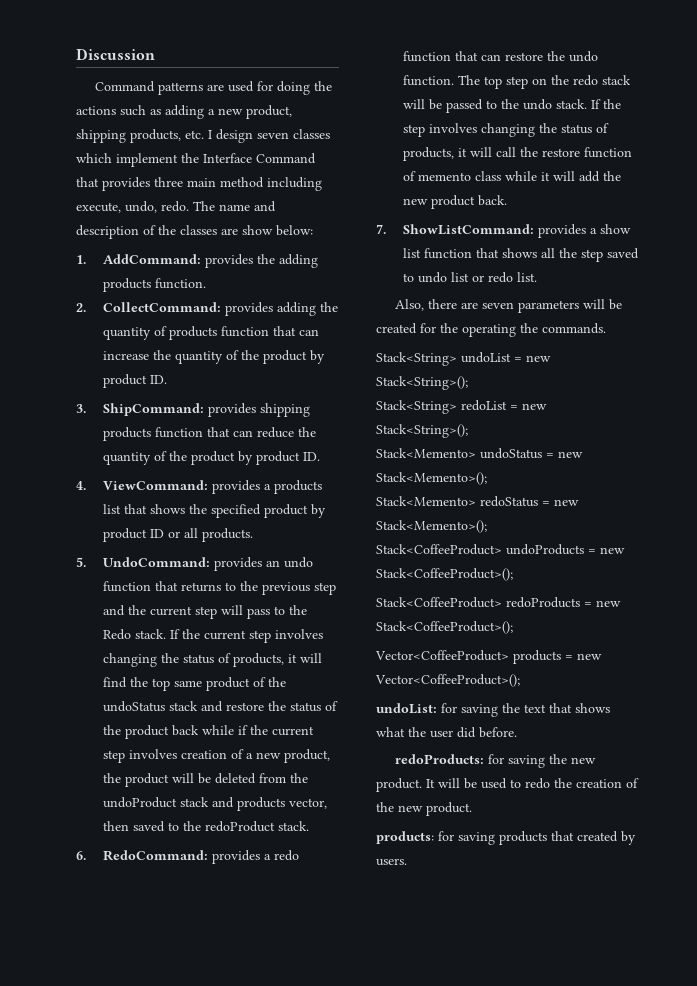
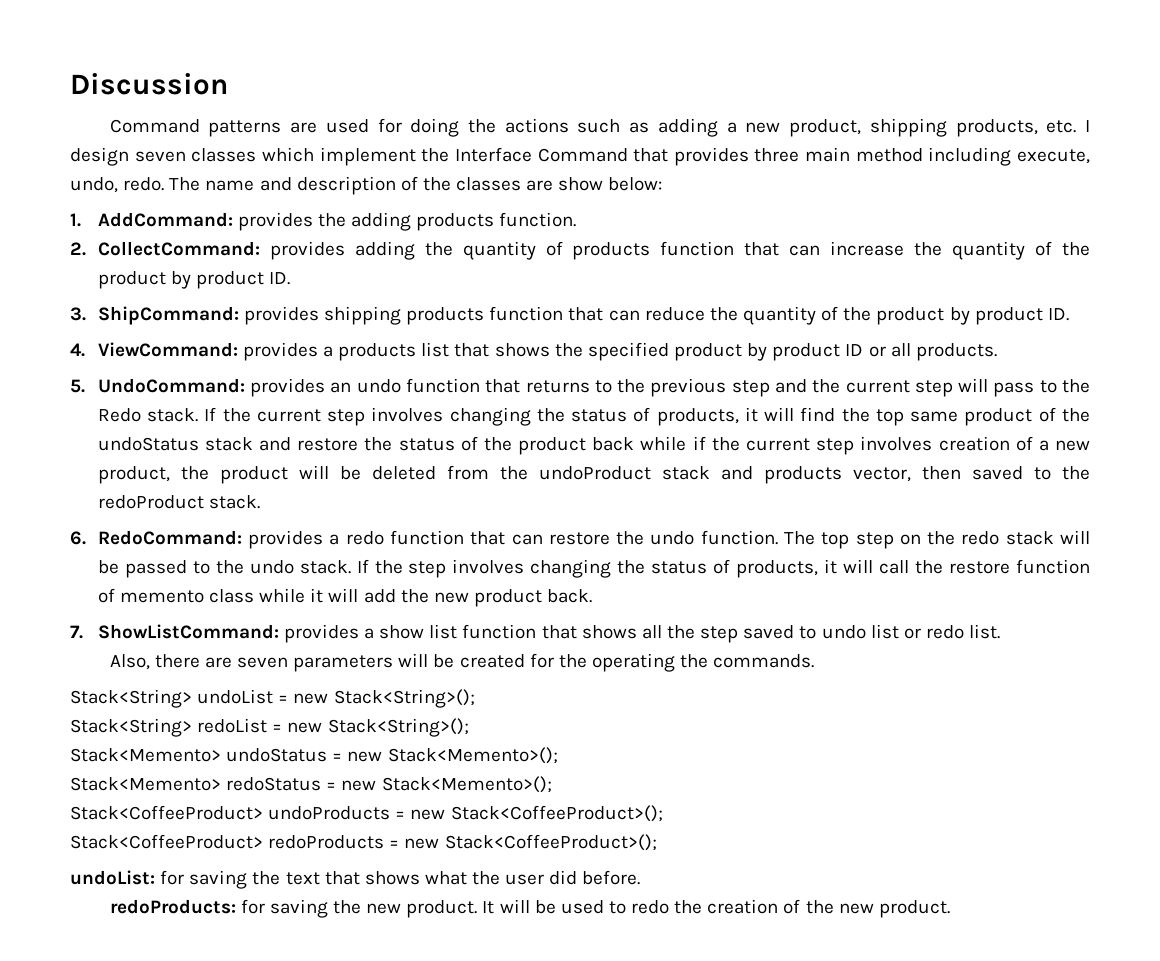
- Vector<CoffeeProduct> products = new Vector<CoffeeProduct>();
- products: for saving products that created by users.

